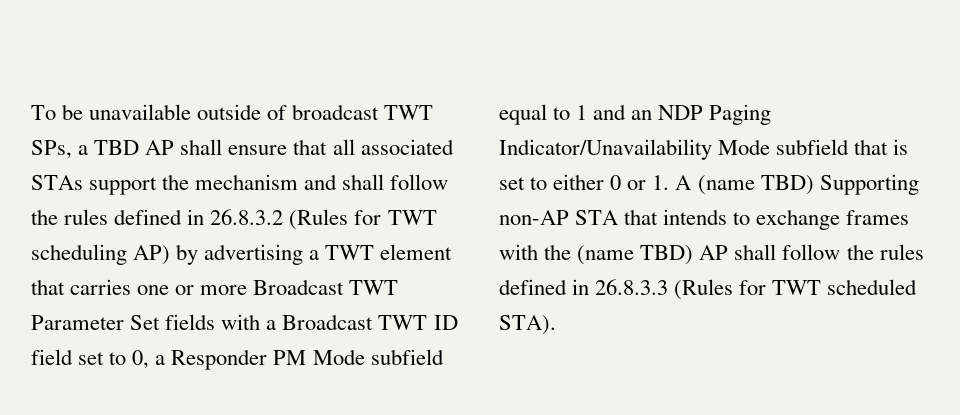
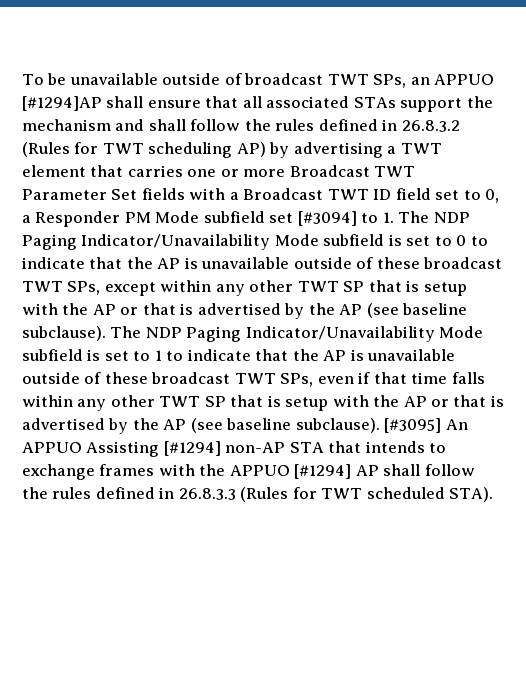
- To be unavailable outside of broadcast TWT SPs, a TBD AP shall ensure that all associated STAs support the mechanism and shall follow the rules defined in 26.8.3.2 (Rules for TWT scheduling AP) by advertising a TWT element that carries one or more Broadcast TWT Parameter Set fields with a Broadcast TWT ID field set to 0, a Responder PM Mode subfield equal to 1 and an NDP Paging Indicator/Unavailability Mode subfield that is set to either 0 or 1. A (name TBD) Supporting non-AP STA that intends to exchange frames with the (name TBD) AP shall follow the rules defined in 26.8.3.3 (Rules for TWT scheduled STA).
+ To be unavailable outside of broadcast TWT SPs, an APPUO [#1294]AP shall ensure that all associated STAs support the mechanism and shall follow the rules defined in 26.8.3.2 (Rules for TWT scheduling AP) by advertising a TWT element that carries one or more Broadcast TWT Parameter Set fields with a Broadcast TWT ID field set to 0, a Responder PM Mode subfield set [#3094] to 1. The NDP Paging Indicator/Unavailability Mode subfield is set to 0 to indicate that the AP is unavailable outside of these broadcast TWT SPs, except within any other TWT SP that is setup with the AP or that is advertised by the AP (see baseline subclause). The NDP Paging Indicator/Unavailability Mode subfield is set to 1 to indicate that the AP is unavailable outside of these broadcast TWT SPs, even if that time falls within any other TWT SP that is setup with the AP or that is advertised by the AP (see baseline subclause). [#3095] An APPUO Assisting [#1294] non-AP STA that intends to exchange frames with the APPUO [#1294] AP shall follow the rules defined in 26.8.3.3 (Rules for TWT scheduled STA).

